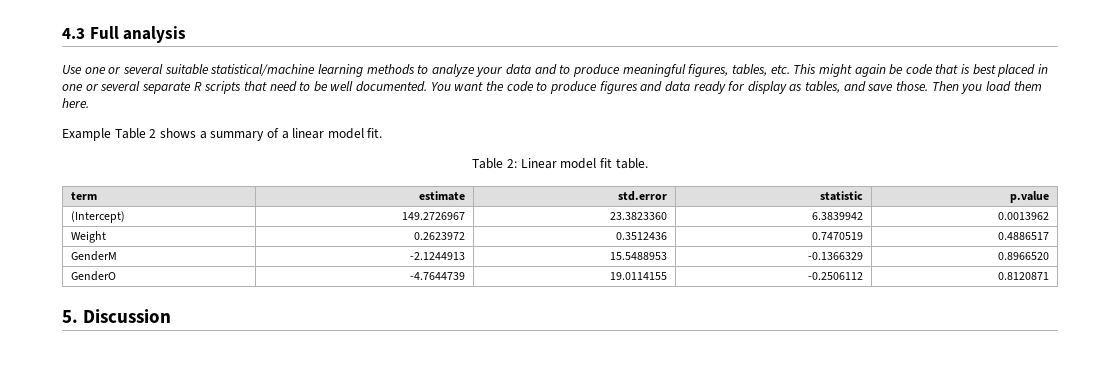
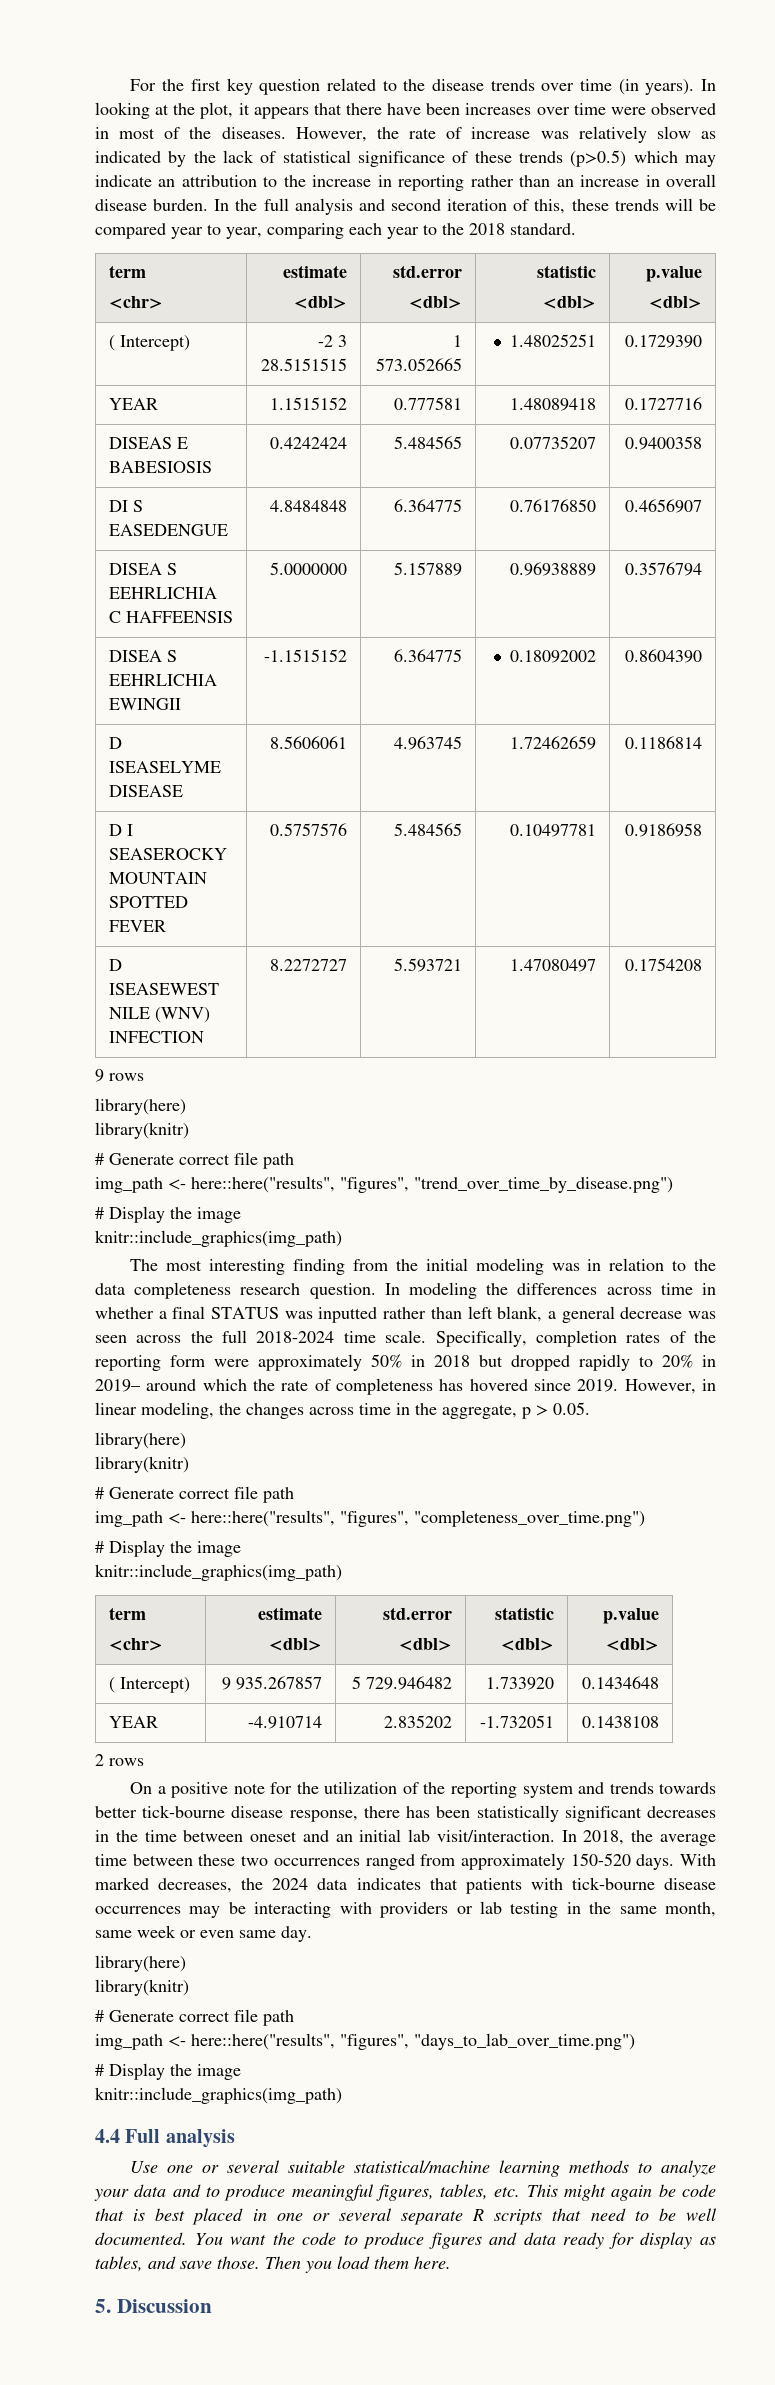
- 4.3 Full analysis
+ For the first key question related to the disease trends over time (in years). In looking at the plot, it appears that there have been increases over time were observed in most of the diseases. However, the rate of increase was relatively slow as indicated by the lack of statistical significance of these trends (p>0.5) which may indicate an attribution to the increase in reporting rather than an increase in overall disease burden. In the full analysis and second iteration of this, these trends will be compared year to year, comparing each year to the 2018 standard.
+ term
+ <chr> | estimate
+ <dbl> | std.error
+ <dbl> | statistic
+ <dbl> | p.value
+ <dbl>
+ ( Intercept) | -2 3 28.5151515 | 1 573.052665 | 1.48025251 | 0.1729390
+ YEAR | 1.1515152 | 0.777581 | 1.48089418 | 0.1727716
+ DISEAS E BABESIOSIS | 0.4242424 | 5.484565 | 0.07735207 | 0.9400358
+ DI S EASEDENGUE | 4.8484848 | 6.364775 | 0.76176850 | 0.4656907
+ DISEA S EEHRLICHIA C HAFFEENSIS | 5.0000000 | 5.157889 | 0.96938889 | 0.3576794
+ DISEA S EEHRLICHIA EWINGII | -1.1515152 | 6.364775 | 0.18092002 | 0.8604390
+ D ISEASELYME DISEASE | 8.5606061 | 4.963745 | 1.72462659 | 0.1186814
+ D I SEASEROCKY MOUNTAIN SPOTTED FEVER | 0.5757576 | 5.484565 | 0.10497781 | 0.9186958
+ D ISEASEWEST NILE (WNV) INFECTION | 8.2272727 | 5.593721 | 1.47080497 | 0.1754208
+ 9 rows
+ library(here)
+ library(knitr)
+ # Generate correct file path
+ img_path <- here::here("results", "figures", "trend_over_time_by_disease.png")
+ # Display the image
+ knitr::include_graphics(img_path)
+ The most interesting finding from the initial modeling was in relation to the data completeness research question. In modeling the differences across time in whether a final STATUS was inputted rather than left blank, a general decrease was seen across the full 2018-2024 time scale. Specifically, completion rates of the reporting form were approximately 50% in 2018 but dropped rapidly to 20% in 2019– around which the rate of completeness has hovered since 2019. However, in linear modeling, the changes across time in the aggregate, p > 0.05.
+ library(here)
+ library(knitr)
+ # Generate correct file path
+ img_path <- here::here("results", "figures", "completeness_over_time.png")
+ # Display the image
+ knitr::include_graphics(img_path)
+ term
+ <chr> | estimate
+ <dbl> | std.error
+ <dbl> | statistic
+ <dbl> | p.value
+ <dbl>
+ ( Intercept) | 9 935.267857 | 5 729.946482 | 1.733920 | 0.1434648
+ YEAR | -4.910714 | 2.835202 | -1.732051 | 0.1438108
+ 2 rows
+ On a positive note for the utilization of the reporting system and trends towards better tick-bourne disease response, there has been statistically significant decreases in the time between oneset and an initial lab visit/interaction. In 2018, the average time between these two occurrences ranged from approximately 150-520 days. With marked decreases, the 2024 data indicates that patients with tick-bourne disease occurrences may be interacting with providers or lab testing in the same month, same week or even same day.
+ library(here)
+ library(knitr)
+ # Generate correct file path
+ img_path <- here::here("results", "figures", "days_to_lab_over_time.png")
+ # Display the image
+ knitr::include_graphics(img_path)
+ 4.4 Full analysis
- Example Table 2 shows a summary of a linear model fit.
- Table 2: Linear model fit table.
- term | estimate | std.error | statistic | p.value
- (Intercept) | 149.2726967 | 23.3823360 | 6.3839942 | 0.0013962
- Weight | 0.2623972 | 0.3512436 | 0.7470519 | 0.4886517
- GenderM | -2.1244913 | 15.5488953 | -0.1366329 | 0.8966520
- GenderO | -4.7644739 | 19.0114155 | -0.2506112 | 0.8120871

